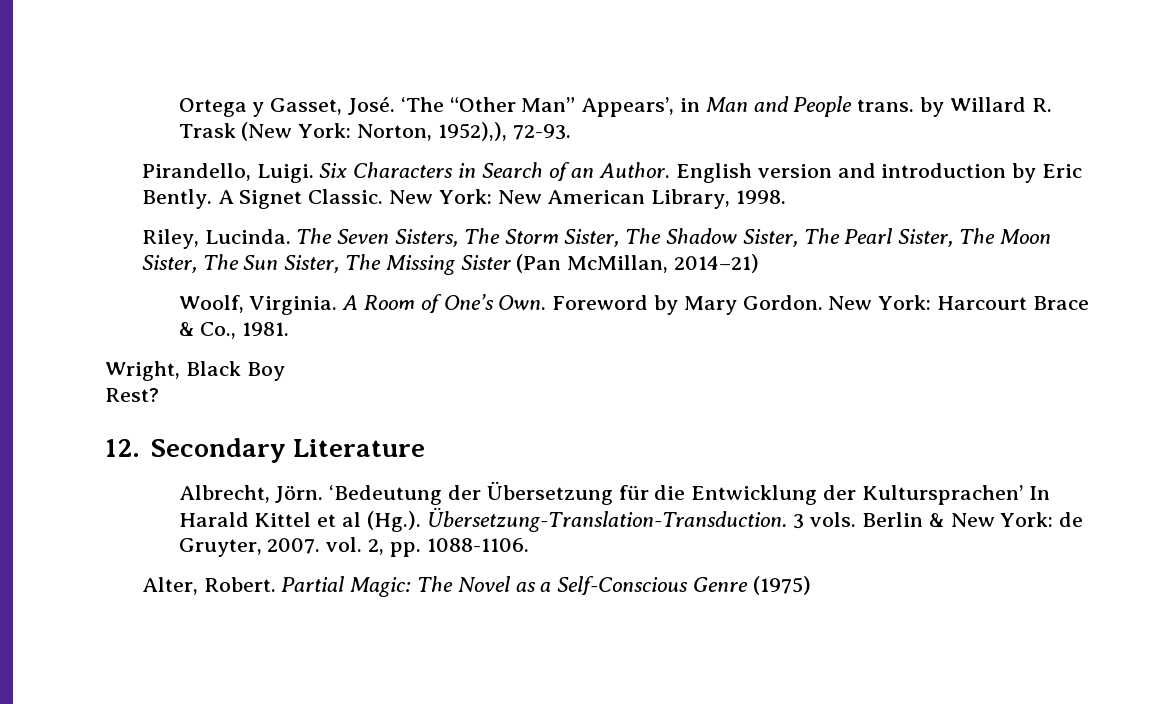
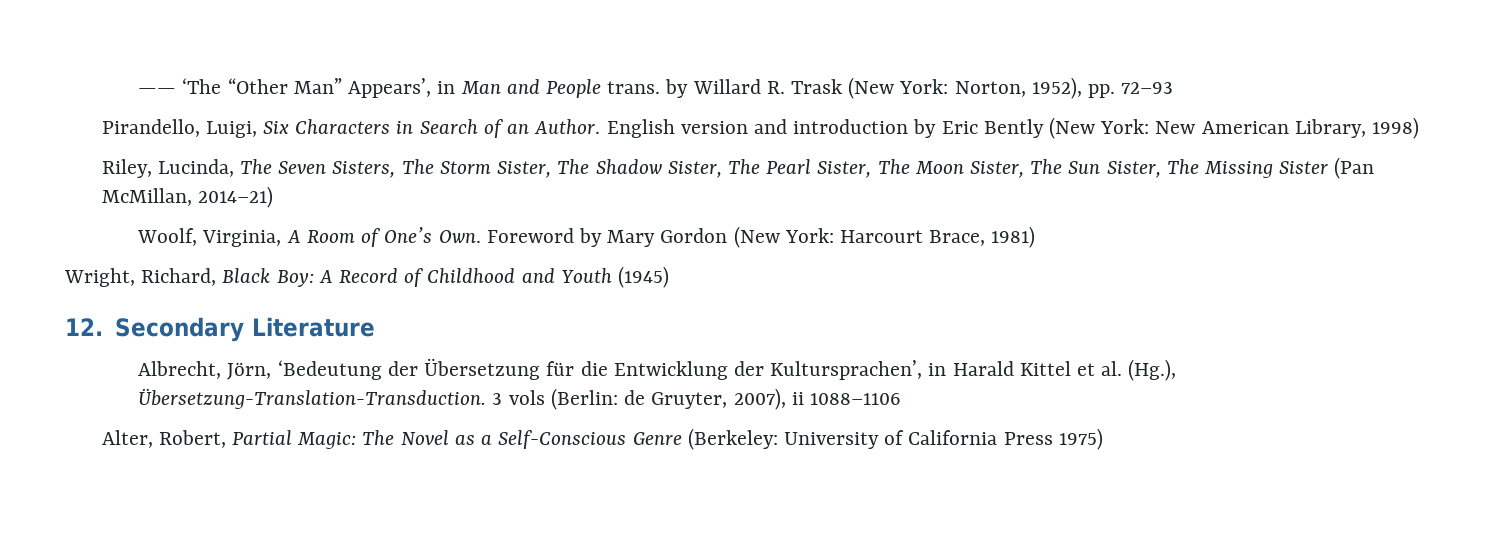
- Ortega y Gasset, José. ‘The “Other Man” Appears’, in Man and People trans. by Willard R. Trask (New York: Norton, 1952),), 72-93.
+ —— ‘The “Other Man” Appears’, in Man and People trans. by Willard R. Trask (New York: Norton, 1952), pp. 72–93
- Pirandello, Luigi. Six Characters in Search of an Author.
+ Pirandello, Luigi, Six Characters in Search of an Author.
- English version and introduction by Eric Bently. A Signet Classic. New York: New American Library, 1998.
+ English version and introduction by Eric Bently (New York: New American Library, 1998)
- Riley, Lucinda. The Seven Sisters, The Storm Sister, The Shadow Sister, The Pearl Sister, The Moon Sister, The Sun Sister, The Missing Sister (Pan McMillan, 2014–21)
+ Riley, Lucinda, The Seven Sisters, The Storm Sister, The Shadow Sister, The Pearl Sister, The Moon Sister, The Sun Sister, The Missing Sister (Pan McMillan, 2014–21)
- Woolf, Virginia. A Room of One’s Own. Foreword by Mary Gordon. New York: Harcourt Brace & Co., 1981.
- Wright, Black Boy
- Rest?
+ Woolf, Virginia, A Room of One’s Own. Foreword by Mary Gordon (New York: Harcourt Brace, 1981)
+ Wright, Richard, Black Boy: A Record of Childhood and Youth (1945)
- Albrecht, Jörn. ‘Bedeutung der Übersetzung für die Entwicklung der Kultursprachen’ In Harald Kittel et al (Hg.). Übersetzung-Translation-Transduction. 3 vols. Berlin & New York: de Gruyter, 2007. vol. 2, pp. 1088-1106.
+ Albrecht, Jörn, ‘Bedeutung der Übersetzung für die Entwicklung der Kultursprachen’, in Harald Kittel et al. (Hg.), Übersetzung-Translation-Transduction. 3 vols (Berlin: de Gruyter, 2007), ii 1088–1106
- Alter, Robert. Partial Magic: The Novel as a Self-Conscious Genre (1975)
+ Alter, Robert, Partial Magic: The Novel as a Self-Conscious Genre (Berkeley: University of California Press 1975)

